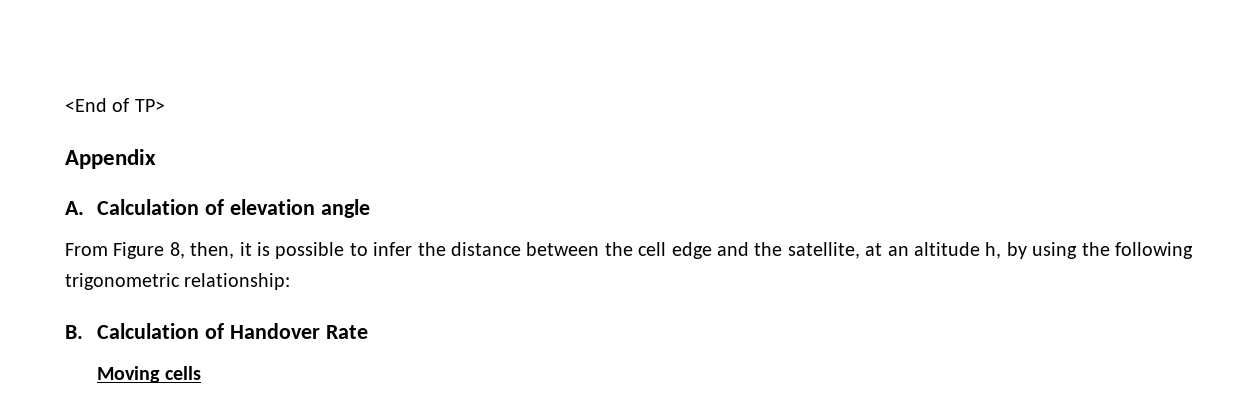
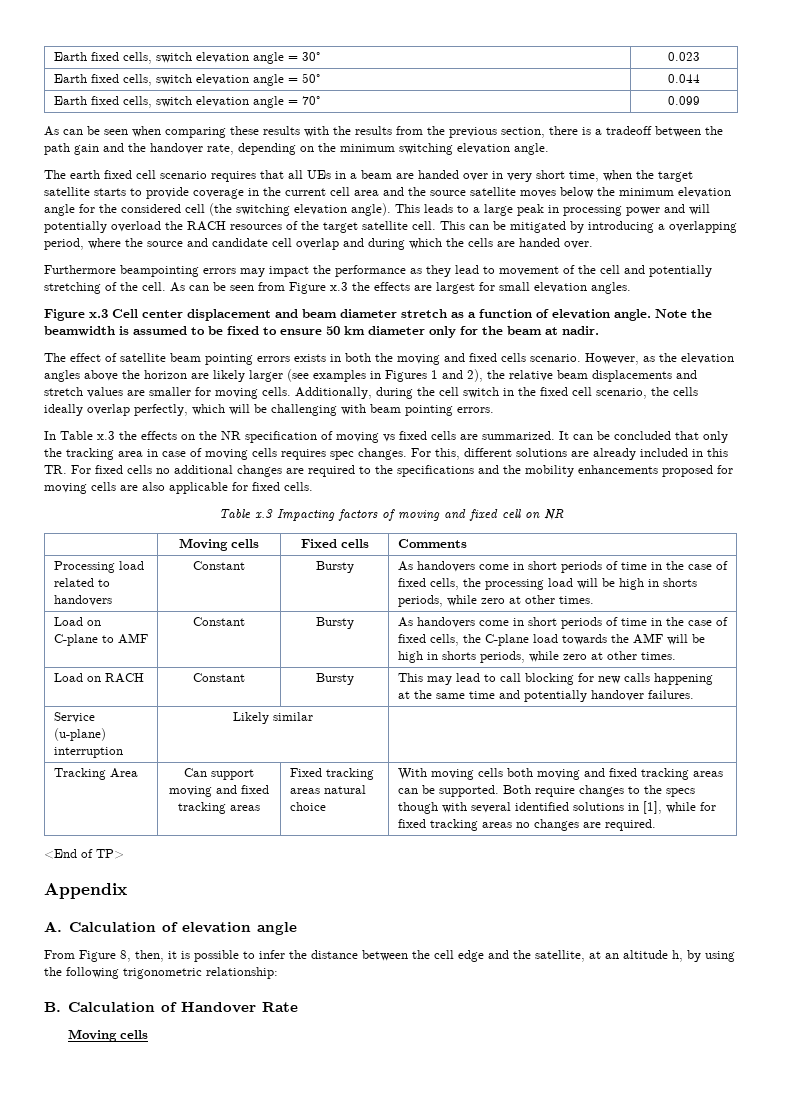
+ Earth fixed cells, switch elevation angle = 30° | 0.023
+ Earth fixed cells, switch elevation angle = 50° | 0.044
+ Earth fixed cells, switch elevation angle = 70° | 0.099
+ As can be seen when comparing these results with the results from the previous section, there is a tradeoff between the path gain and the handover rate, depending on the minimum switching elevation angle.
+ The earth fixed cell scenario requires that all UEs in a beam are handed over in very short time, when the target satellite starts to provide coverage in the current cell area and the source satellite moves below the minimum elevation angle for the considered cell (the switching elevation angle). This leads to a large peak in processing power and will potentially overload the RACH resources of the target satellite cell. This can be mitigated by introducing a overlapping period, where the source and candidate cell overlap and during which the cells are handed over.
+ Furthermore beampointing errors may impact the performance as they lead to movement of the cell and potentially stretching of the cell. As can be seen from Figure x.3 the effects are largest for small elevation angles.
+ Figure x.3 Cell center displacement and beam diameter stretch as a function of elevation angle. Note the beamwidth is assumed to be fixed to ensure 50 km diameter only for the beam at nadir.
+ The effect of satellite beam pointing errors exists in both the moving and fixed cells scenario. However, as the elevation angles above the horizon are likely larger (see examples in Figures 1 and 2), the relative beam displacements and stretch values are smaller for moving cells. Additionally, during the cell switch in the fixed cell scenario, the cells ideally overlap perfectly, which will be challenging with beam pointing errors.
+ In Table x.3 the effects on the NR specification of moving vs fixed cells are summarized. It can be concluded that only the tracking area in case of moving cells requires spec changes. For this, different solutions are already included in this TR. For fixed cells no additional changes are required to the specifications and the mobility enhancements proposed for moving cells are also applicable for fixed cells.
+ Table x.3 Impacting factors of moving and fixed cell on NR
+ | Moving cells | Fixed cells | Comments
+ Processing load related to handovers | Constant | Bursty | As handovers come in short periods of time in the case of fixed cells, the processing load will be high in shorts periods, while zero at other times.
+ Load on C-plane to AMF | Constant | Bursty | As handovers come in short periods of time in the case of fixed cells, the C-plane load towards the AMF will be high in shorts periods, while zero at other times.
+ Load on RACH | Constant | Bursty | This may lead to call blocking for new calls happening at the same time and potentially handover failures.
+ Service (u-plane) interruption | Likely similar |
+ Tracking Area | Can support moving and fixed tracking areas | Fixed tracking areas natural choice | With moving cells both moving and fixed tracking areas can be supported. Both require changes to the specs though with several identified solutions in [1], while for fixed tracking areas no changes are required.

